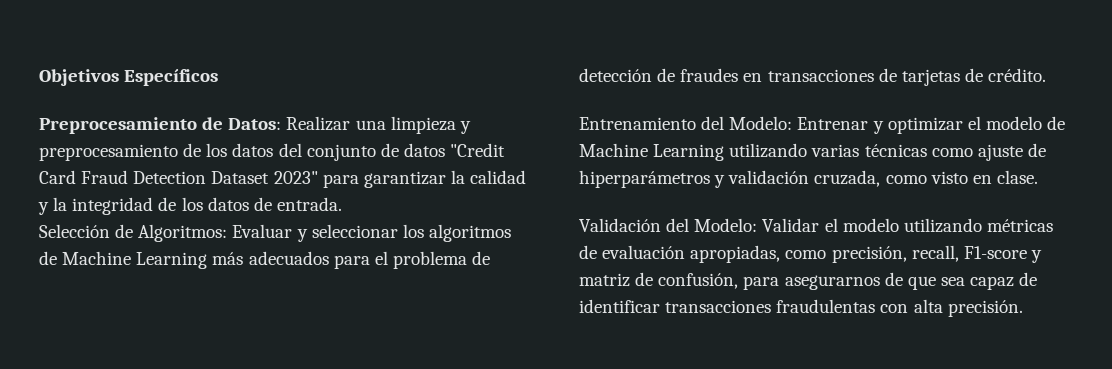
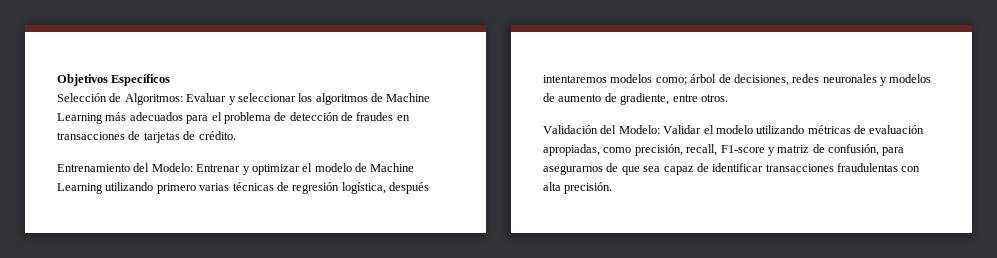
- Preprocesamiento de Datos: Realizar una limpieza y preprocesamiento de los datos del conjunto de datos "Credit Card Fraud Detection Dataset 2023" para garantizar la calidad y la integridad de los datos de entrada.
- Entrenamiento del Modelo: Entrenar y optimizar el modelo de Machine Learning utilizando varias técnicas como ajuste de hiperparámetros y validación cruzada, como visto en clase.
+ Entrenamiento del Modelo: Entrenar y optimizar el modelo de Machine Learning utilizando primero varias técnicas de regresión logística, después intentaremos modelos como; árbol de decisiones, redes neuronales y modelos de aumento de gradiente, entre otros.

